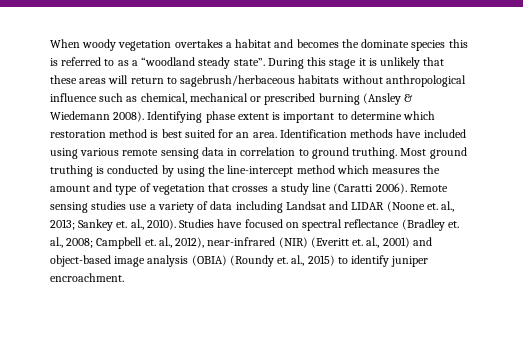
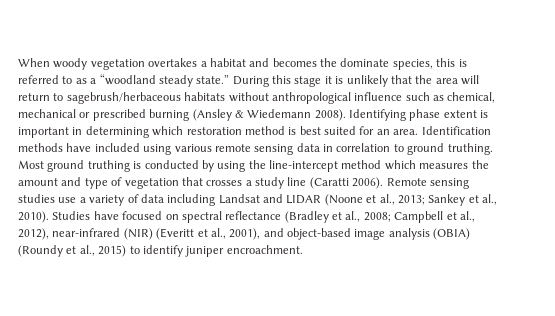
- When woody vegetation overtakes a habitat and becomes the dominate species this is referred to as a “woodland steady state”.
+ When woody vegetation overtakes a habitat and becomes the dominate species, this is referred to as a “woodland steady state.”
- During this stage it is unlikely that these areas will return to sagebrush/herbaceous habitats without anthropological influence such as chemical, mechanical or prescribed burning (Ansley & Wiedemann 2008).
+ During this stage it is unlikely that the area will return to sagebrush/herbaceous habitats without anthropological influence such as chemical, mechanical or prescribed burning (Ansley & Wiedemann 2008).
- Identifying phase extent is important to determine which restoration method is best suited for an area.
+ Identifying phase extent is important in determining which restoration method is best suited for an area.
- Remote sensing studies use a variety of data including Landsat and LIDAR (Noone et. al., 2013; Sankey et. al., 2010).
+ Remote sensing studies use a variety of data including Landsat and LIDAR (Noone et al., 2013; Sankey et al., 2010).
- Studies have focused on spectral reflectance (Bradley et. al., 2008; Campbell et. al., 2012), near-infrared (NIR) (Everitt et. al., 2001) and object-based image analysis (OBIA) (Roundy et. al., 2015) to identify juniper encroachment.
+ Studies have focused on spectral reflectance (Bradley et al., 2008; Campbell et al., 2012), near-infrared (NIR) (Everitt et al., 2001), and object-based image analysis (OBIA) (Roundy et al., 2015) to identify juniper encroachment.

